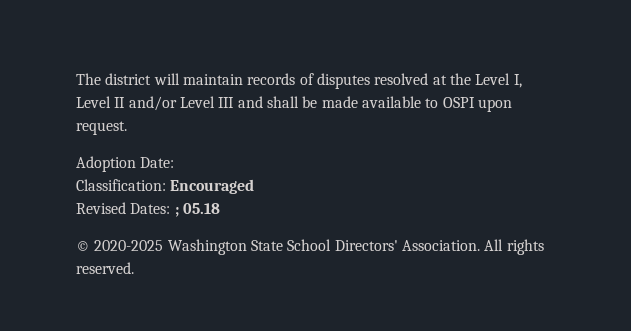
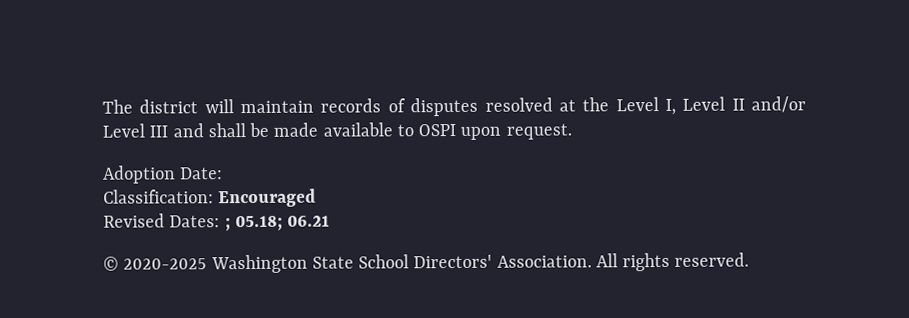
- Revised Dates: ; 05.18
+ Revised Dates: ; 05.18; 06.21

